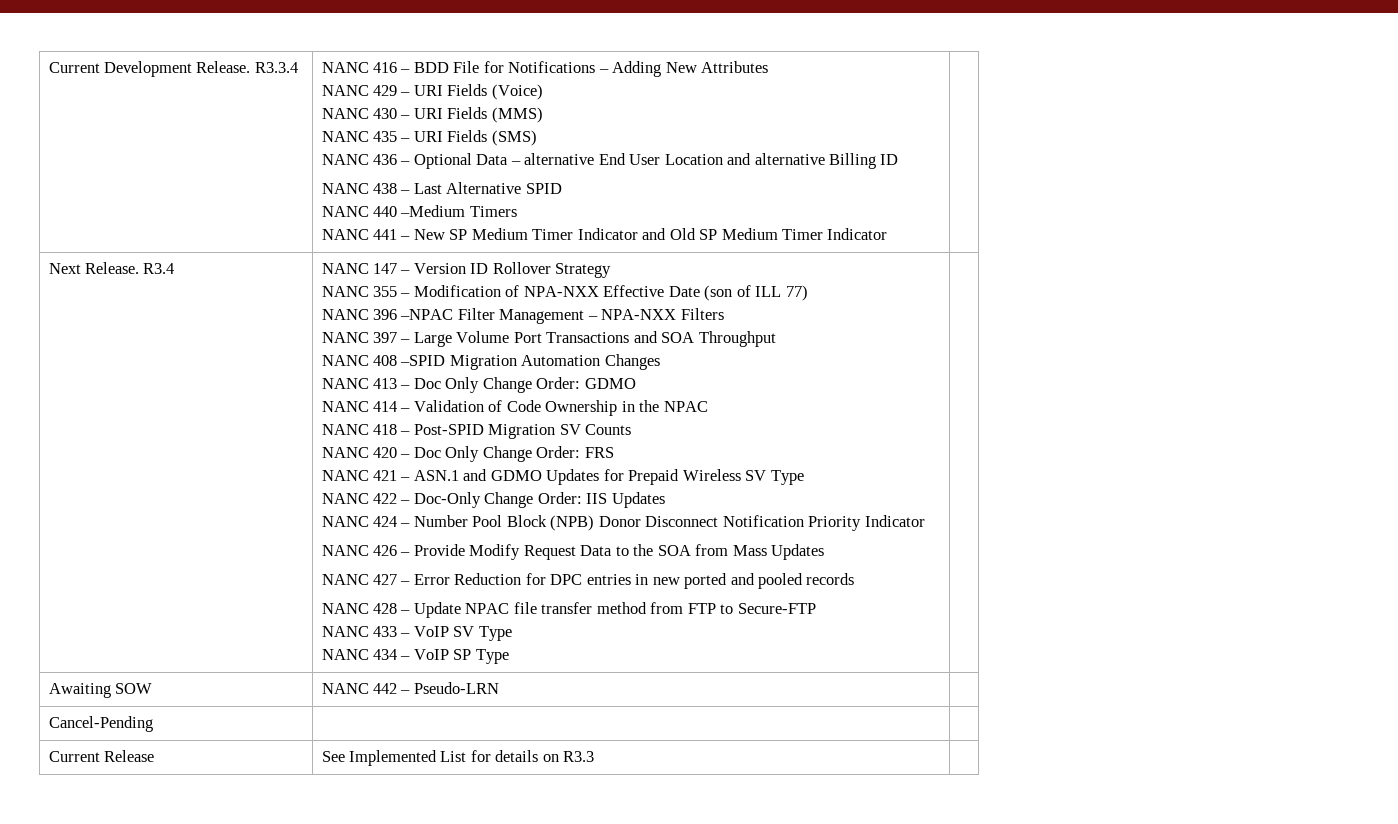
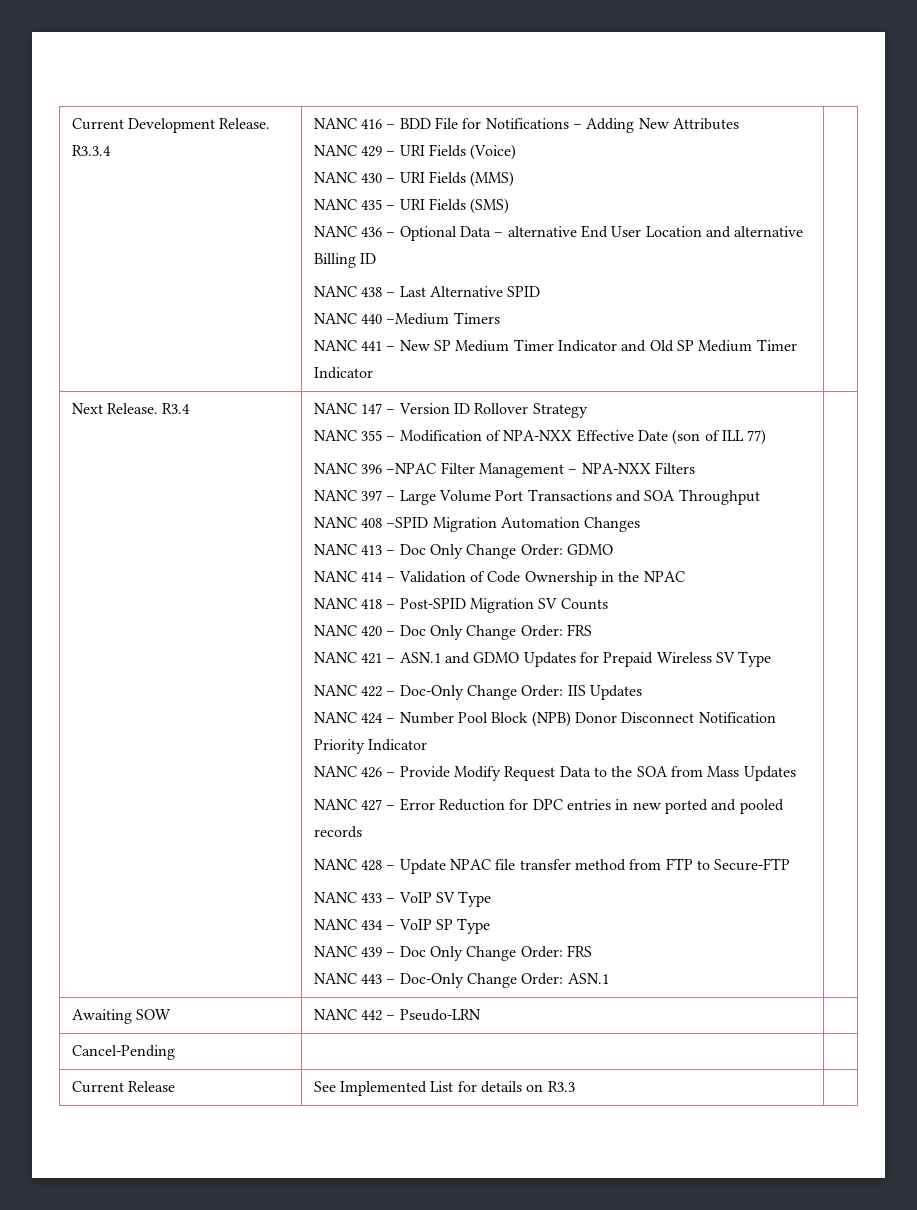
+ NANC 439 – Doc Only Change Order: FRS
+ NANC 443 – Doc-Only Change Order: ASN.1

